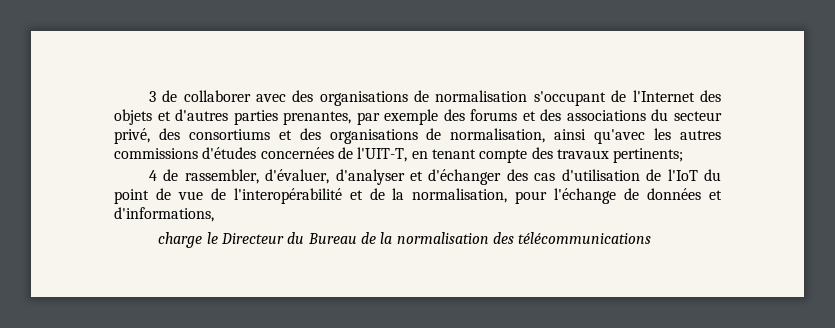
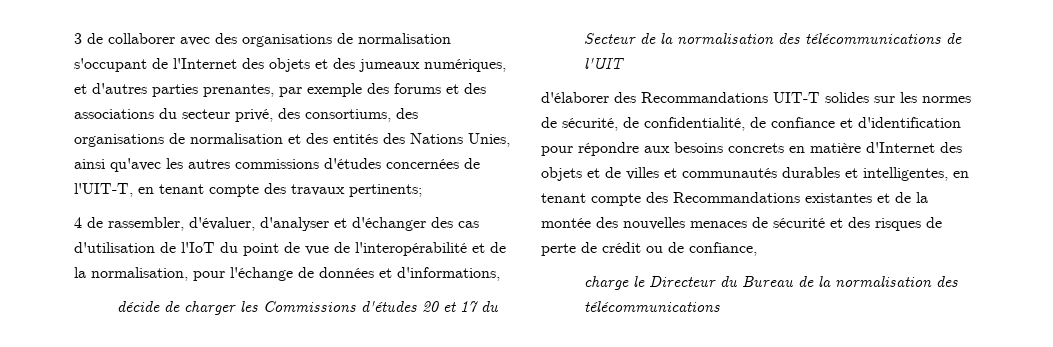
- 3 de collaborer avec des organisations de normalisation s'occupant de l'Internet des objets et d'autres parties prenantes, par exemple des forums et des associations du secteur privé, des consortiums et des organisations de normalisation, ainsi qu'avec les autres commissions d'études concernées de l'UIT-T, en tenant compte des travaux pertinents;
+ 3 de collaborer avec des organisations de normalisation s'occupant de l'Internet des objets et des jumeaux numériques, et d'autres parties prenantes, par exemple des forums et des associations du secteur privé, des consortiums, des organisations de normalisation et des entités des Nations Unies, ainsi qu'avec les autres commissions d'études concernées de l'UIT-T, en tenant compte des travaux pertinents;
+ décide de charger les Commissions d'études 20 et 17 du Secteur de la normalisation des télécommunications de l'UIT
+ d'élaborer des Recommandations UIT-T solides sur les normes de sécurité, de confidentialité, de confiance et d'identification pour répondre aux besoins concrets en matière d'Internet des objets et de villes et communautés durables et intelligentes, en tenant compte des Recommandations existantes et de la montée des nouvelles menaces de sécurité et des risques de perte de crédit ou de confiance,

